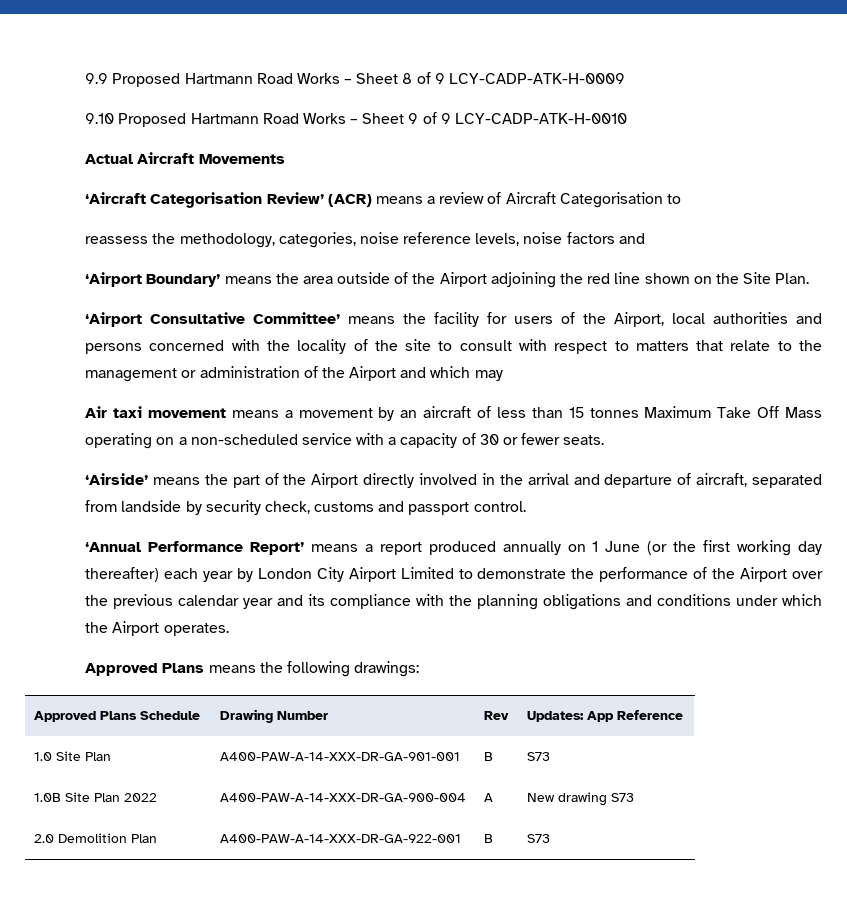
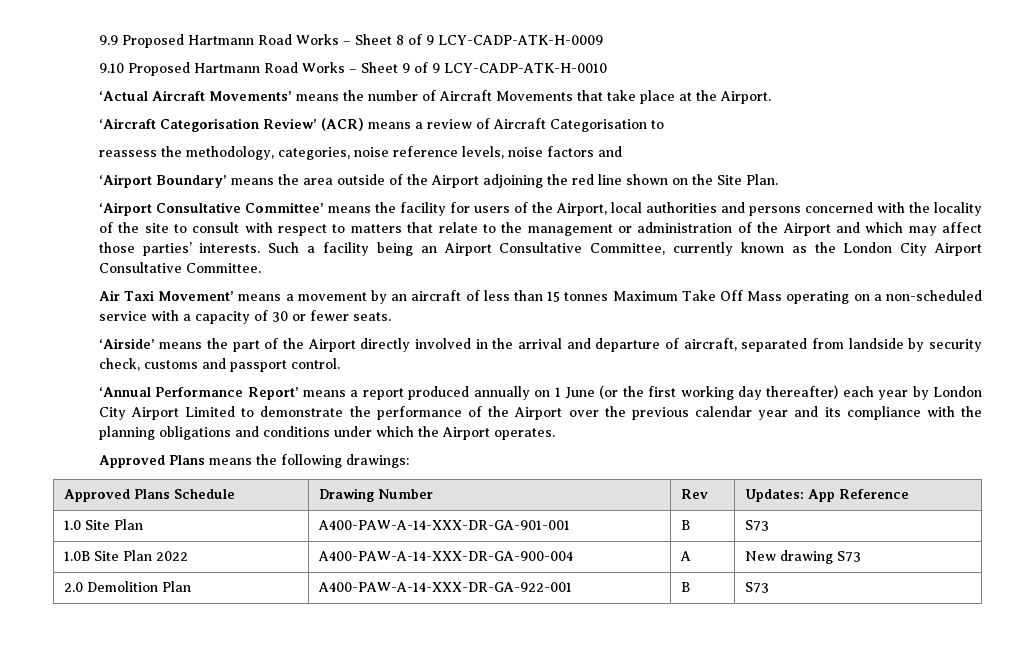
- Actual Aircraft Movements
+ ‘Actual Aircraft Movements’ means the number of Aircraft Movements that take place at the Airport.
- ‘Airport Consultative Committee’ means the facility for users of the Airport, local authorities and persons concerned with the locality of the site to consult with respect to matters that relate to the management or administration of the Airport and which may
+ ‘Airport Consultative Committee’ means the facility for users of the Airport, local authorities and persons concerned with the locality of the site to consult with respect to matters that relate to the management or administration of the Airport and which may affect those parties’ interests. Such a facility being an Airport Consultative Committee, currently known as the London City Airport Consultative Committee.
- Air taxi movement means a movement by an aircraft of less than 15 tonnes Maximum Take Off Mass operating on a non-scheduled service with a capacity of 30 or fewer seats.
+ Air Taxi Movement’ means a movement by an aircraft of less than 15 tonnes Maximum Take Off Mass operating on a non-scheduled service with a capacity of 30 or fewer seats.

